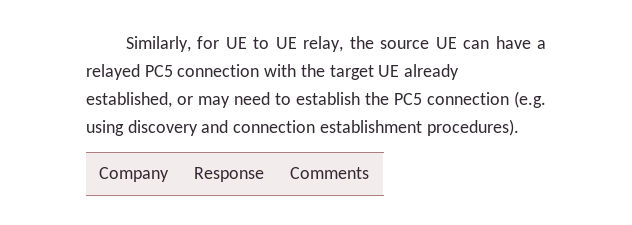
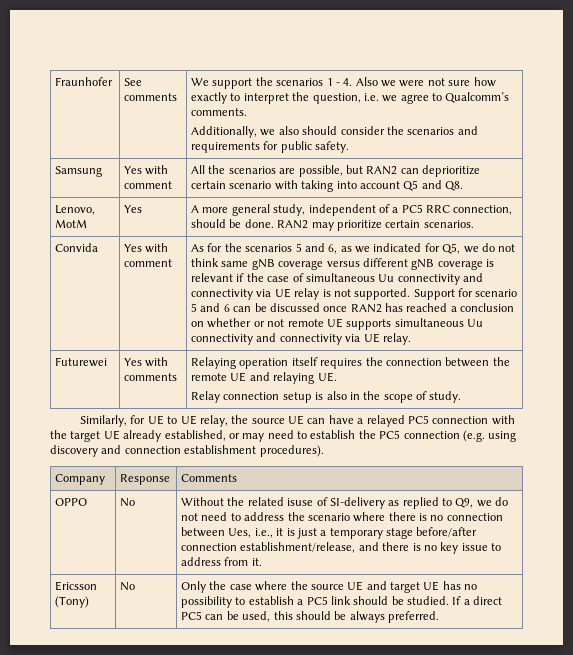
+ Fraunhofer | See comments | We support the scenarios 1 - 4. Also we were not sure how exactly to interpret the question, i.e. we agree to Qualcomm’s comments.
+ Additionally, we also should consider the scenarios and requirements for public safety.
+ Samsung | Yes with comment | All the scenarios are possible, but RAN2 can deprioritize certain scenario with taking into account Q5 and Q8.
+ Lenovo, MotM | Yes | A more general study, independent of a PC5 RRC connection, should be done. RAN2 may prioritize certain scenarios.
+ Convida | Yes with comment | As for the scenarios 5 and 6, as we indicated for Q5, we do not think same gNB coverage versus different gNB coverage is relevant if the case of simultaneous Uu connectivity and connectivity via UE relay is not supported. Support for scenario 5 and 6 can be discussed once RAN2 has reached a conclusion on whether or not remote UE supports simultaneous Uu connectivity and connectivity via UE relay.
+ Futurewei | Yes with comments | Relaying operation itself requires the connection between the remote UE and relaying UE.
+ Relay connection setup is also in the scope of study.
+ OPPO | No | Without the related isuse of SI-delivery as replied to Q9, we do not need to address the scenario where there is no connection between Ues, i.e., it is just a temporary stage before/after connection establishment/release, and there is no key issue to address from it.
+ Ericsson (Tony) | No | Only the case where the source UE and target UE has no possibility to establish a PC5 link should be studied. If a direct PC5 can be used, this should be always preferred.

